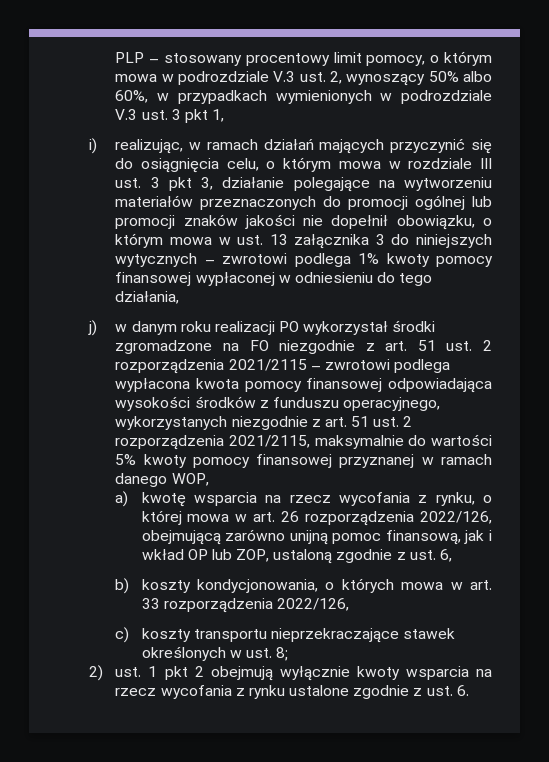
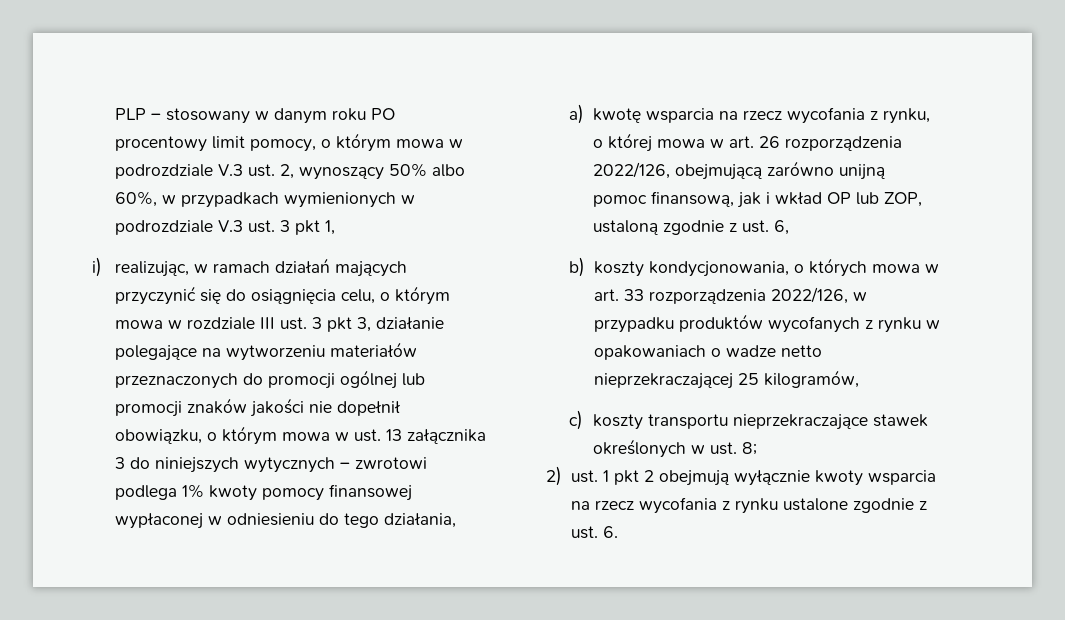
- PLP – stosowany procentowy limit pomocy, o którym mowa w podrozdziale V.3 ust. 2, wynoszący 50% albo 60%, w przypadkach wymienionych w podrozdziale V.3 ust. 3 pkt 1,
+ PLP – stosowany w danym roku PO procentowy limit pomocy, o którym mowa w podrozdziale V.3 ust. 2, wynoszący 50% albo 60%, w przypadkach wymienionych w podrozdziale V.3 ust. 3 pkt 1,
- j) w danym roku realizacji PO wykorzystał środki zgromadzone na FO niezgodnie z art. 51 ust. 2 rozporządzenia 2021/2115 – zwrotowi podlega wypłacona kwota pomocy finansowej odpowiadająca wysokości środków z funduszu operacyjnego, wykorzystanych niezgodnie z art. 51 ust. 2 rozporządzenia 2021/2115, maksymalnie do wartości 5% kwoty pomocy finansowej przyznanej w ramach danego WOP,
- b) koszty kondycjonowania, o których mowa w art. 33 rozporządzenia 2022/126,
+ b) koszty kondycjonowania, o których mowa w art. 33 rozporządzenia 2022/126, w przypadku produktów wycofanych z rynku w opakowaniach o wadze netto nieprzekraczającej 25 kilogramów,

